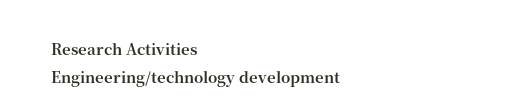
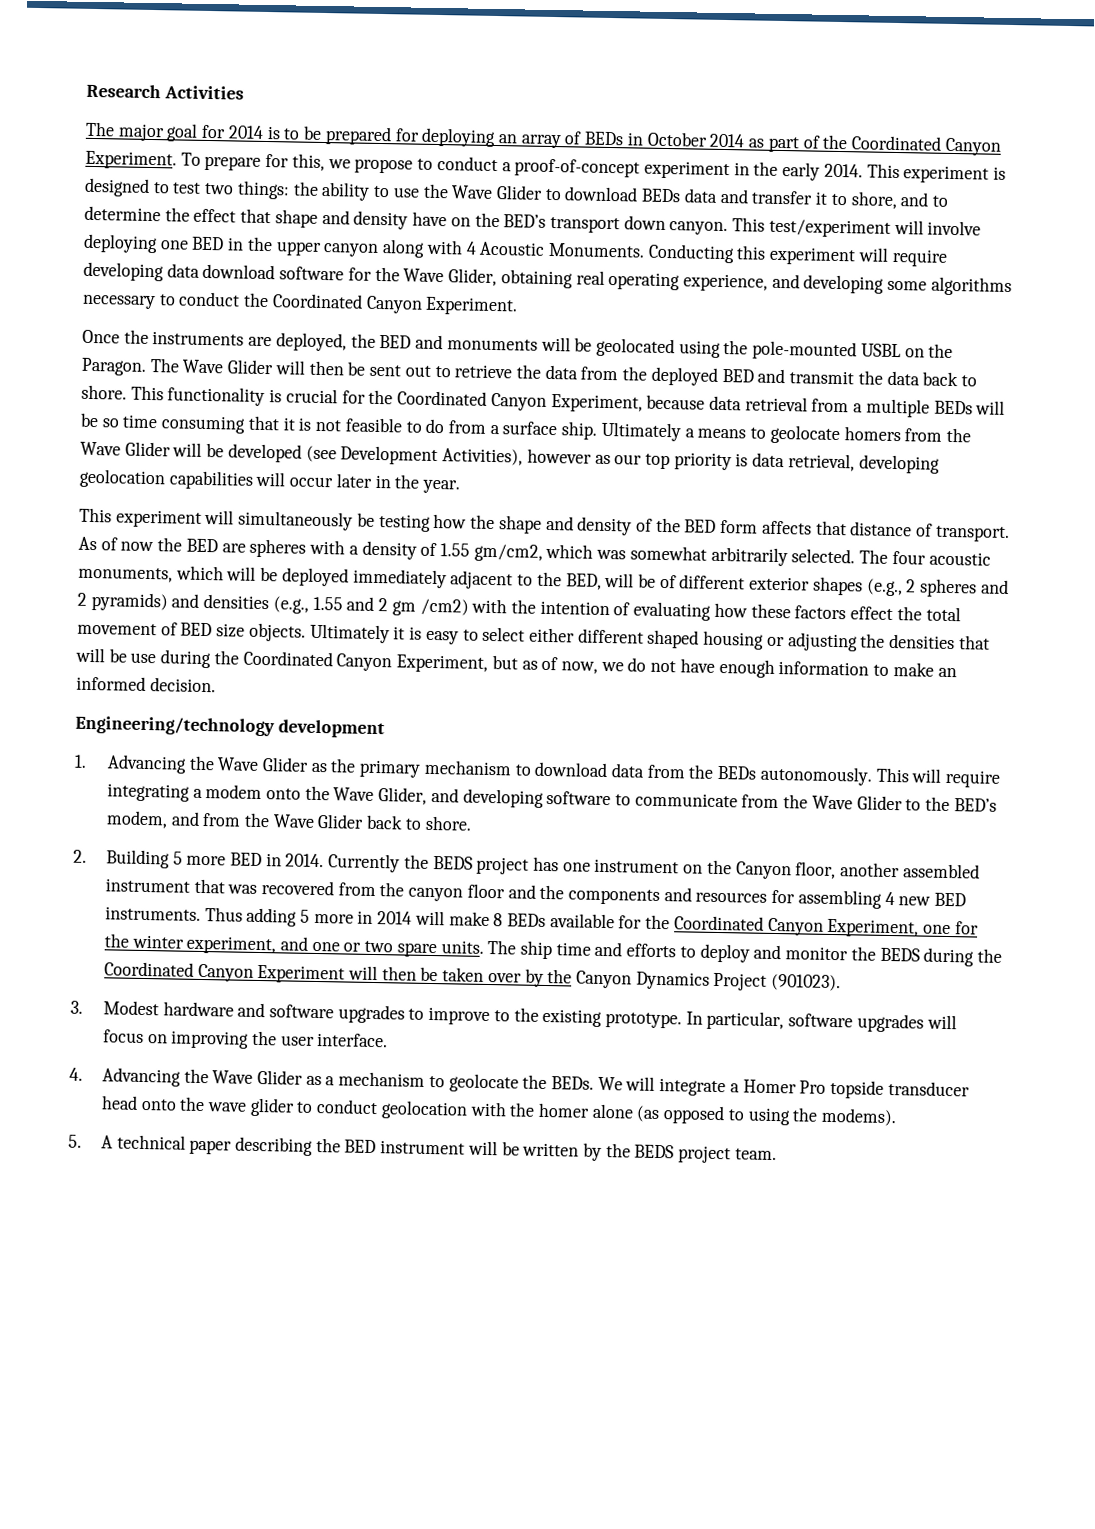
+ The major goal for 2014 is to be prepared for deploying an array of BEDs in October 2014 as part of the Coordinated Canyon Experiment. To prepare for this, we propose to conduct a proof-of-concept experiment in the early 2014. This experiment is designed to test two things: the ability to use the Wave Glider to download BEDs data and transfer it to shore, and to determine the effect that shape and density have on the BED’s transport down canyon. This test/experiment will involve deploying one BED in the upper canyon along with 4 Acoustic Monuments. Conducting this experiment will require developing data download software for the Wave Glider, obtaining real operating experience, and developing some algorithms necessary to conduct the Coordinated Canyon Experiment.
+ Once the instruments are deployed, the BED and monuments will be geolocated using the pole-mounted USBL on the Paragon. The Wave Glider will then be sent out to retrieve the data from the deployed BED and transmit the data back to shore. This functionality is crucial for the Coordinated Canyon Experiment, because data retrieval from a multiple BEDs will be so time consuming that it is not feasible to do from a surface ship. Ultimately a means to geolocate homers from the Wave Glider will be developed (see Development Activities), however as our top priority is data retrieval, developing geolocation capabilities will occur later in the year.
+ This experiment will simultaneously be testing how the shape and density of the BED form affects that distance of transport. As of now the BED are spheres with a density of 1.55 gm/cm2, which was somewhat arbitrarily selected. The four acoustic monuments, which will be deployed immediately adjacent to the BED, will be of different exterior shapes (e.g., 2 spheres and 2 pyramids) and densities (e.g., 1.55 and 2 gm /cm2) with the intention of evaluating how these factors effect the total movement of BED size objects. Ultimately it is easy to select either different shaped housing or adjusting the densities that will be use during the Coordinated Canyon Experiment, but as of now, we do not have enough information to make an informed decision.
  Engineering/technology development
+ 1. Advancing the Wave Glider as the primary mechanism to download data from the BEDs autonomously. This will require integrating a modem onto the Wave Glider, and developing software to communicate from the Wave Glider to the BED’s modem, and from the Wave Glider back to shore.
+ 2. Building 5 more BED in 2014. Currently the BEDS project has one instrument on the Canyon floor, another assembled instrument that was recovered from the canyon floor and the components and resources for assembling 4 new BED instruments. Thus adding 5 more in 2014 will make 8 BEDs available for the Coordinated Canyon Experiment, one for the winter experiment, and one or two spare units. The ship time and efforts to deploy and monitor the BEDS during the Coordinated Canyon Experiment will then be taken over by the Canyon Dynamics Project (901023).
+ 3. Modest hardware and software upgrades to improve to the existing prototype. In particular, software upgrades will focus on improving the user interface.
+ 4. Advancing the Wave Glider as a mechanism to geolocate the BEDs. We will integrate a Homer Pro topside transducer head onto the wave glider to conduct geolocation with the homer alone (as opposed to using the modems).
+ 5. A technical paper describing the BED instrument will be written by the BEDS project team.

